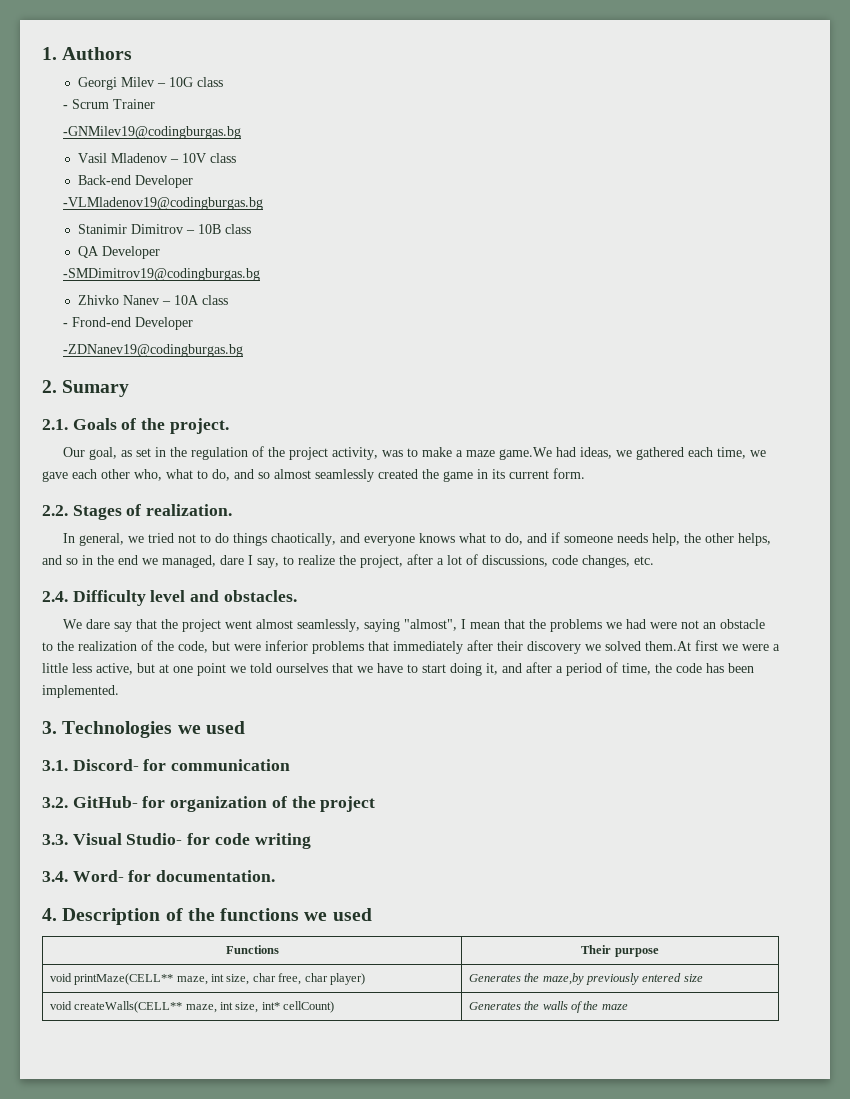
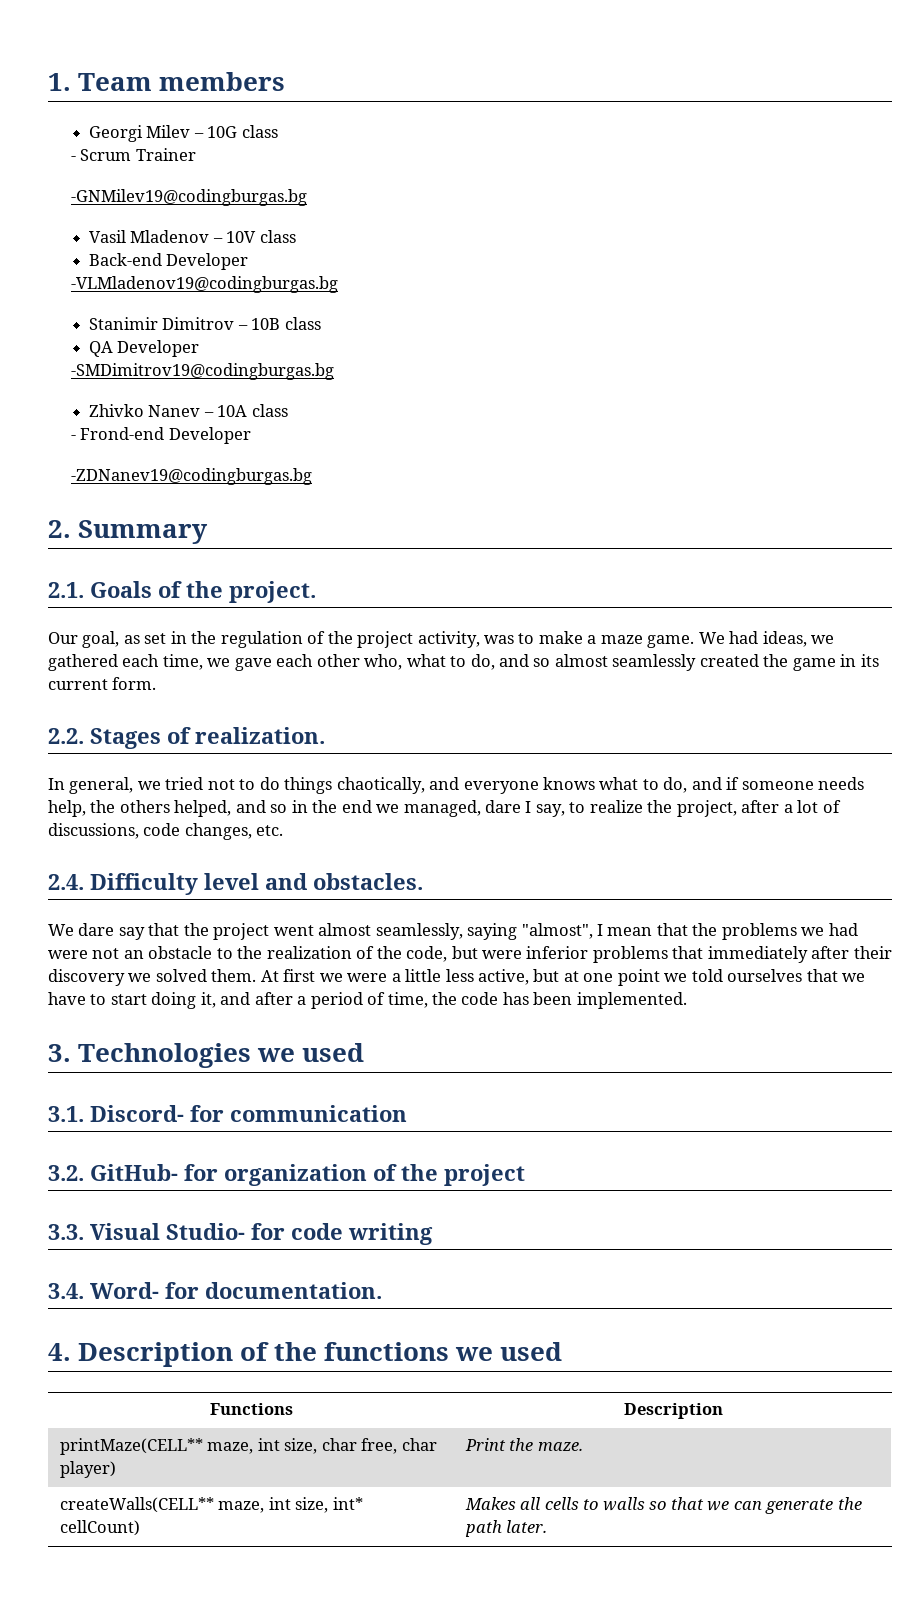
- 1. Authors
+ 1. Team members
- 2. Sumary
+ 2. Summary
- Our goal, as set in the regulation of the project activity, was to make a maze game.We had ideas, we gathered each time, we gave each other who, what to do, and so almost seamlessly created the game in its current form.
+ Our goal, as set in the regulation of the project activity, was to make a maze game. We had ideas, we gathered each time, we gave each other who, what to do, and so almost seamlessly created the game in its current form.
- In general, we tried not to do things chaotically, and everyone knows what to do, and if someone needs help, the other helps, and so in the end we managed, dare I say, to realize the project, after a lot of discussions, code changes, etc.
+ In general, we tried not to do things chaotically, and everyone knows what to do, and if someone needs help, the others helped, and so in the end we managed, dare I say, to realize the project, after a lot of discussions, code changes, etc.
- We dare say that the project went almost seamlessly, saying "almost", I mean that the problems we had were not an obstacle to the realization of the code, but were inferior problems that immediately after their discovery we solved them.At first we were a little less active, but at one point we told ourselves that we have to start doing it, and after a period of time, the code has been implemented.
+ We dare say that the project went almost seamlessly, saying "almost", I mean that the problems we had were not an obstacle to the realization of the code, but were inferior problems that immediately after their discovery we solved them. At first we were a little less active, but at one point we told ourselves that we have to start doing it, and after a period of time, the code has been implemented.
- Functions | Their purpose
- void printMaze(CELL** maze, int size, char free, char player) | Generates the maze,by previously entered size
- void createWalls(CELL** maze, int size, int* cellCount) | Generates the walls of the maze
+ Functions | Description
+ printMaze(CELL** maze, int size, char free, char player) | Print the maze.
+ createWalls(CELL** maze, int size, int* cellCount) | Makes all cells to walls so that we can generate the path later.

